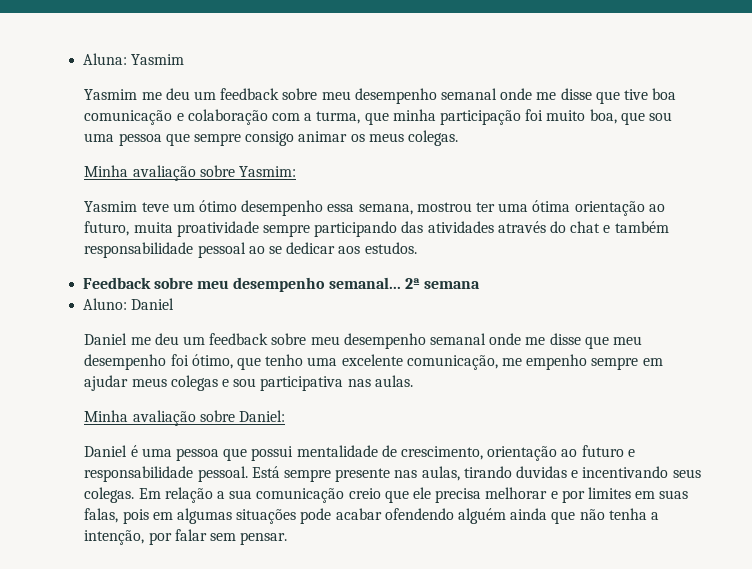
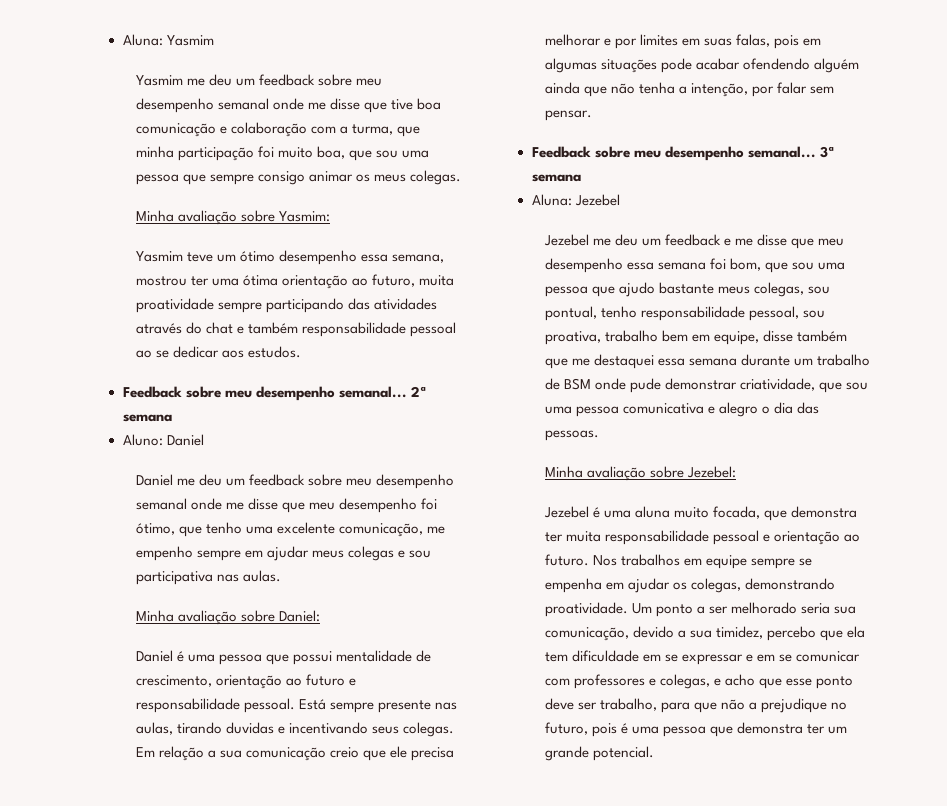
+ Feedback sobre meu desempenho semanal... 3ª semana
+ Aluna: Jezebel
+ Jezebel me deu um feedback e me disse que meu desempenho essa semana foi bom, que sou uma pessoa que ajudo bastante meus colegas, sou pontual, tenho responsabilidade pessoal, sou proativa, trabalho bem em equipe, disse também que me destaquei essa semana durante um trabalho de BSM onde pude demonstrar criatividade, que sou uma pessoa comunicativa e alegro o dia das pessoas.
+ Minha avaliação sobre Jezebel:
+ Jezebel é uma aluna muito focada, que demonstra ter muita responsabilidade pessoal e orientação ao futuro. Nos trabalhos em equipe sempre se empenha em ajudar os colegas, demonstrando proatividade. Um ponto a ser melhorado seria sua comunicação, devido a sua timidez, percebo que ela tem dificuldade em se expressar e em se comunicar com professores e colegas, e acho que esse ponto deve ser trabalho, para que não a prejudique no futuro, pois é uma pessoa que demonstra ter um grande potencial.

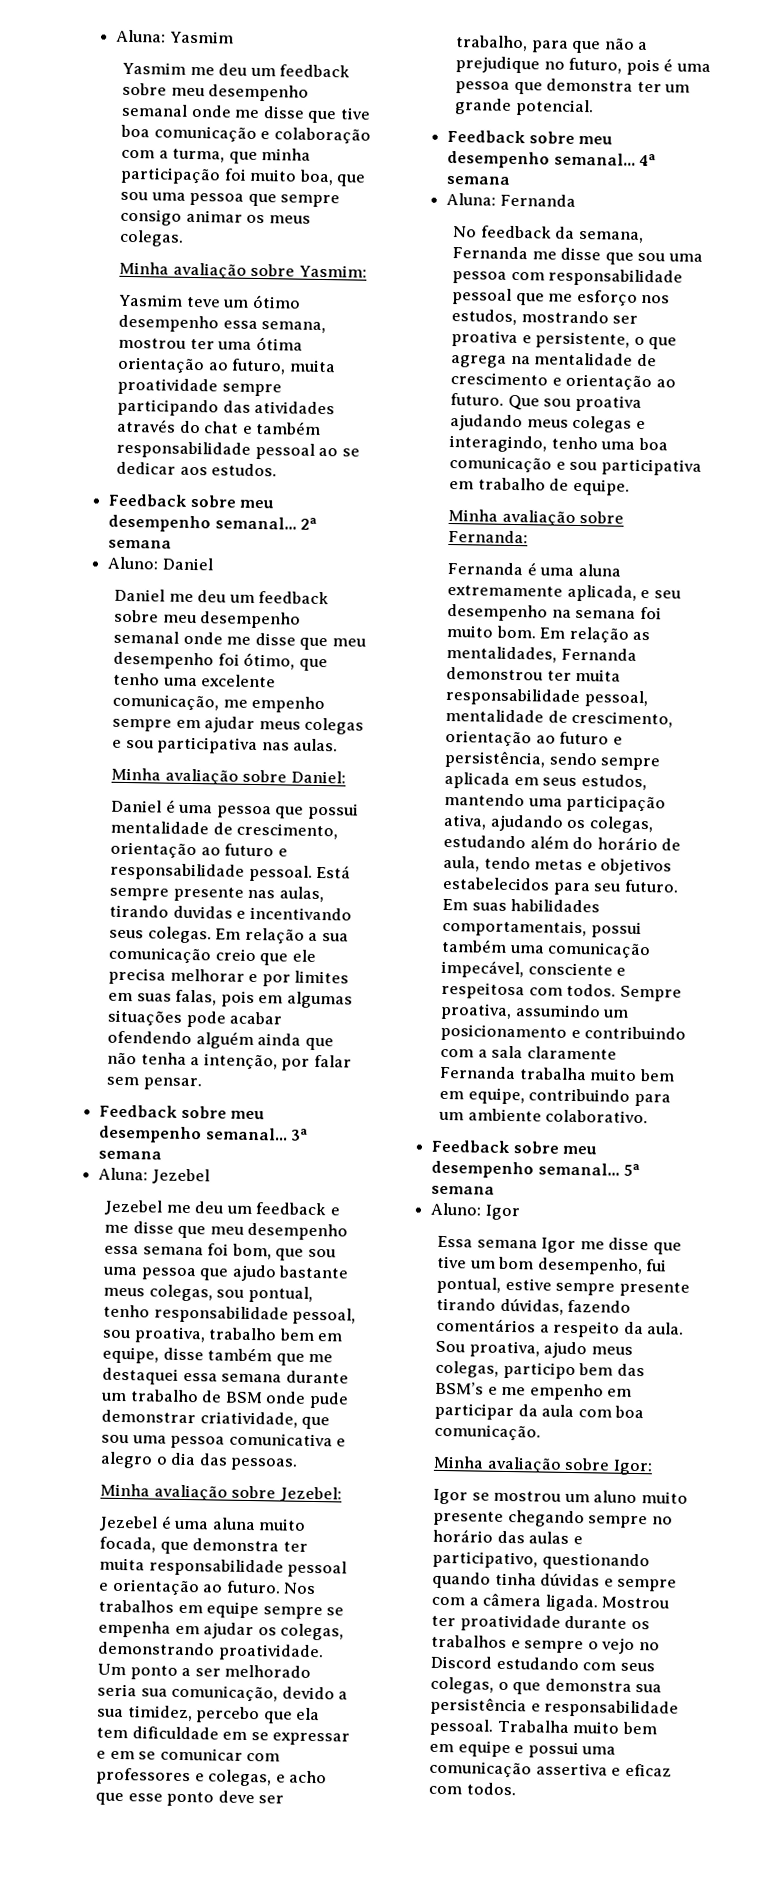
+ Feedback sobre meu desempenho semanal... 4ª semana
+ Aluna: Fernanda
+ No feedback da semana, Fernanda me disse que sou uma pessoa com responsabilidade pessoal que me esforço nos estudos, mostrando ser proativa e persistente, o que agrega na mentalidade de crescimento e orientação ao futuro. Que sou proativa ajudando meus colegas e interagindo, tenho uma boa comunicação e sou participativa em trabalho de equipe.
+ Minha avaliação sobre Fernanda:
+ Fernanda é uma aluna extremamente aplicada, e seu desempenho na semana foi muito bom. Em relação as mentalidades, Fernanda demonstrou ter muita responsabilidade pessoal, mentalidade de crescimento, orientação ao futuro e persistência, sendo sempre aplicada em seus estudos, mantendo uma participação ativa, ajudando os colegas, estudando além do horário de aula, tendo metas e objetivos estabelecidos para seu futuro. Em suas habilidades comportamentais, possui também uma comunicação impecável, consciente e respeitosa com todos. Sempre proativa, assumindo um posicionamento e contribuindo com a sala claramente Fernanda trabalha muito bem em equipe, contribuindo para um ambiente colaborativo.
+ Feedback sobre meu desempenho semanal... 5ª semana
+ Aluno: Igor
+ Essa semana Igor me disse que tive um bom desempenho, fui pontual, estive sempre presente tirando dúvidas, fazendo comentários a respeito da aula. Sou proativa, ajudo meus colegas, participo bem das BSM’s e me empenho em participar da aula com boa comunicação.
+ Minha avaliação sobre Igor:
+ Igor se mostrou um aluno muito presente chegando sempre no horário das aulas e participativo, questionando quando tinha dúvidas e sempre com a câmera ligada. Mostrou ter proatividade durante os trabalhos e sempre o vejo no Discord estudando com seus colegas, o que demonstra sua persistência e responsabilidade pessoal. Trabalha muito bem em equipe e possui uma comunicação assertiva e eficaz com todos.

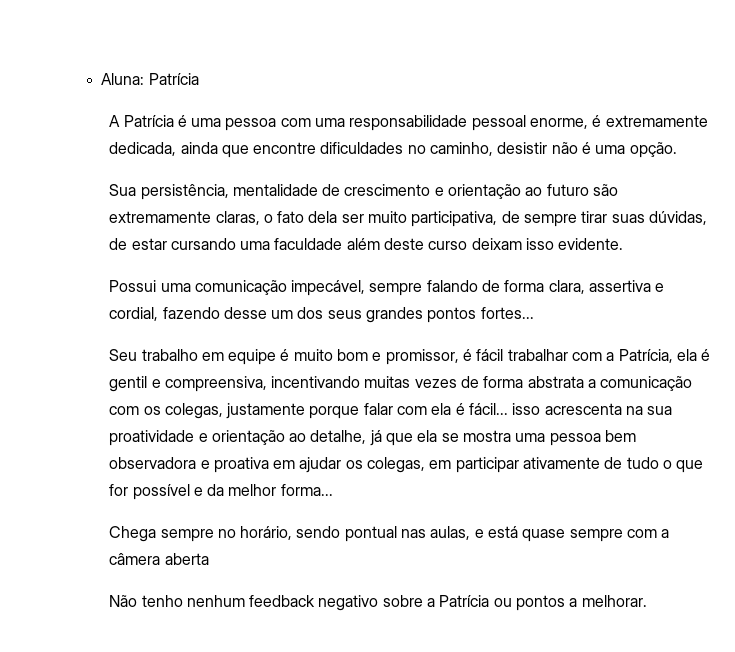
- Aluna: Yasmim
- Yasmim me deu um feedback sobre meu desempenho semanal onde me disse que tive boa comunicação e colaboração com a turma, que minha participação foi muito boa, que sou uma pessoa que sempre consigo animar os meus colegas.
- Minha avaliação sobre Yasmim:
- Yasmim teve um ótimo desempenho essa semana, mostrou ter uma ótima orientação ao futuro, muita proatividade sempre participando das atividades através do chat e também responsabilidade pessoal ao se dedicar aos estudos.
- Feedback sobre meu desempenho semanal... 2ª semana
- Aluno: Daniel
- Daniel me deu um feedback sobre meu desempenho semanal onde me disse que meu desempenho foi ótimo, que tenho uma excelente comunicação, me empenho sempre em ajudar meus colegas e sou participativa nas aulas.
- Minha avaliação sobre Daniel:
- Daniel é uma pessoa que possui mentalidade de crescimento, orientação ao futuro e responsabilidade pessoal. Está sempre presente nas aulas, tirando duvidas e incentivando seus colegas. Em relação a sua comunicação creio que ele precisa melhorar e por limites em suas falas, pois em algumas situações pode acabar ofendendo alguém ainda que não tenha a intenção, por falar sem pensar.
- Feedback sobre meu desempenho semanal... 3ª semana
- Aluna: Jezebel
- Jezebel me deu um feedback e me disse que meu desempenho essa semana foi bom, que sou uma pessoa que ajudo bastante meus colegas, sou pontual, tenho responsabilidade pessoal, sou proativa, trabalho bem em equipe, disse também que me destaquei essa semana durante um trabalho de BSM onde pude demonstrar criatividade, que sou uma pessoa comunicativa e alegro o dia das pessoas.
- Minha avaliação sobre Jezebel:
- Jezebel é uma aluna muito focada, que demonstra ter muita responsabilidade pessoal e orientação ao futuro. Nos trabalhos em equipe sempre se empenha em ajudar os colegas, demonstrando proatividade. Um ponto a ser melhorado seria sua comunicação, devido a sua timidez, percebo que ela tem dificuldade em se expressar e em se comunicar com professores e colegas, e acho que esse ponto deve ser trabalho, para que não a prejudique no futuro, pois é uma pessoa que demonstra ter um grande potencial.
- Feedback sobre meu desempenho semanal... 4ª semana
- Aluna: Fernanda
- No feedback da semana, Fernanda me disse que sou uma pessoa com responsabilidade pessoal que me esforço nos estudos, mostrando ser proativa e persistente, o que agrega na mentalidade de crescimento e orientação ao futuro. Que sou proativa ajudando meus colegas e interagindo, tenho uma boa comunicação e sou participativa em trabalho de equipe.
- Minha avaliação sobre Fernanda:
- Fernanda é uma aluna extremamente aplicada, e seu desempenho na semana foi muito bom. Em relação as mentalidades, Fernanda demonstrou ter muita responsabilidade pessoal, mentalidade de crescimento, orientação ao futuro e persistência, sendo sempre aplicada em seus estudos, mantendo uma participação ativa, ajudando os colegas, estudando além do horário de aula, tendo metas e objetivos estabelecidos para seu futuro. Em suas habilidades comportamentais, possui também uma comunicação impecável, consciente e respeitosa com todos. Sempre proativa, assumindo um posicionamento e contribuindo com a sala claramente Fernanda trabalha muito bem em equipe, contribuindo para um ambiente colaborativo.
- Feedback sobre meu desempenho semanal... 5ª semana
- Aluno: Igor
- Essa semana Igor me disse que tive um bom desempenho, fui pontual, estive sempre presente tirando dúvidas, fazendo comentários a respeito da aula. Sou proativa, ajudo meus colegas, participo bem das BSM’s e me empenho em participar da aula com boa comunicação.
- Minha avaliação sobre Igor:
- Igor se mostrou um aluno muito presente chegando sempre no horário das aulas e participativo, questionando quando tinha dúvidas e sempre com a câmera ligada. Mostrou ter proatividade durante os trabalhos e sempre o vejo no Discord estudando com seus colegas, o que demonstra sua persistência e responsabilidade pessoal. Trabalha muito bem em equipe e possui uma comunicação assertiva e eficaz com todos.
+ Aluna: Patrícia
+ A Patrícia é uma pessoa com uma responsabilidade pessoal enorme, é extremamente dedicada, ainda que encontre dificuldades no caminho, desistir não é uma opção.
+ Sua persistência, mentalidade de crescimento e orientação ao futuro são extremamente claras, o fato dela ser muito participativa, de sempre tirar suas dúvidas, de estar cursando uma faculdade além deste curso deixam isso evidente.
+ Possui uma comunicação impecável, sempre falando de forma clara, assertiva e cordial, fazendo desse um dos seus grandes pontos fortes...
+ Seu trabalho em equipe é muito bom e promissor, é fácil trabalhar com a Patrícia, ela é gentil e compreensiva, incentivando muitas vezes de forma abstrata a comunicação com os colegas, justamente porque falar com ela é fácil... isso acrescenta na sua proatividade e orientação ao detalhe, já que ela se mostra uma pessoa bem observadora e proativa em ajudar os colegas, em participar ativamente de tudo o que for possível e da melhor forma...
+ Chega sempre no horário, sendo pontual nas aulas, e está quase sempre com a câmera aberta
+ Não tenho nenhum feedback negativo sobre a Patrícia ou pontos a melhorar.

